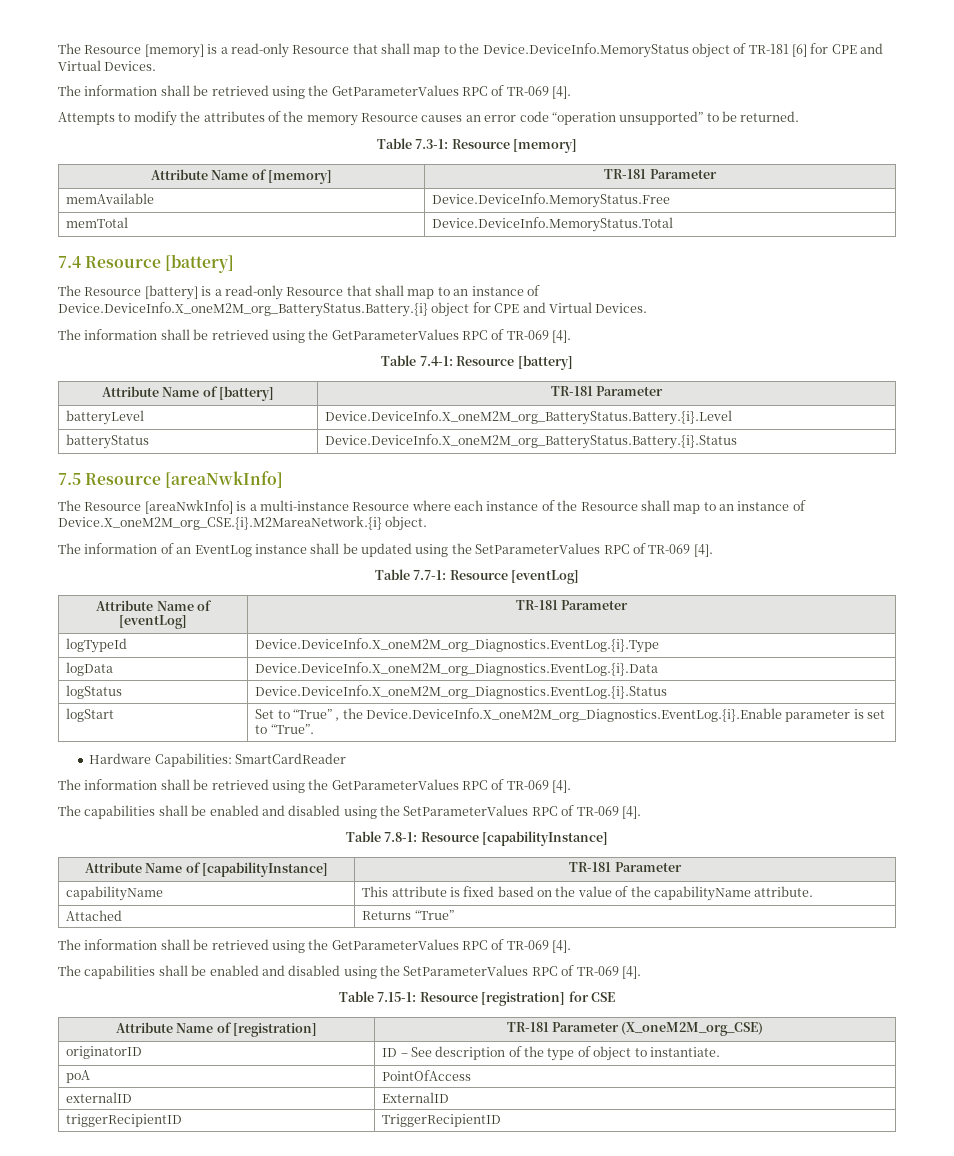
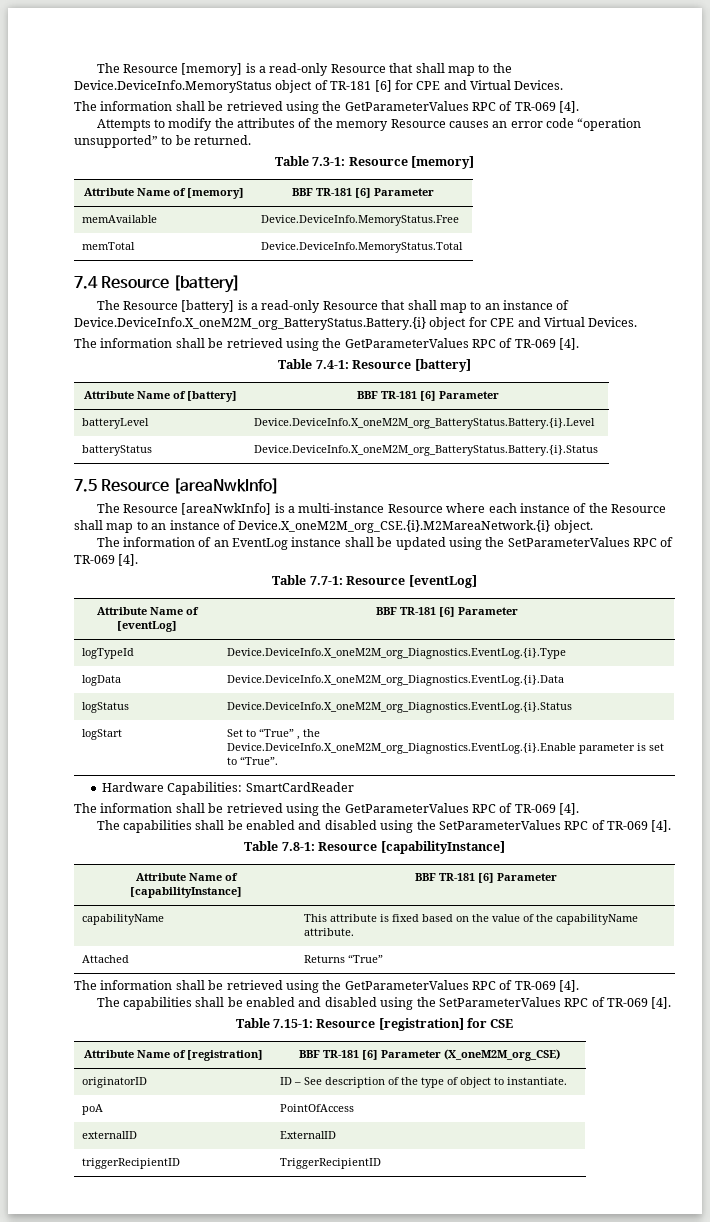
- Attribute Name of [memory] | TR-181 Parameter
+ Attribute Name of [memory] | BBF TR-181 [6] Parameter
- Attribute Name of [battery] | TR-181 Parameter
+ Attribute Name of [battery] | BBF TR-181 [6] Parameter
- Attribute Name of [eventLog] | TR-181 Parameter
+ Attribute Name of [eventLog] | BBF TR-181 [6] Parameter
- Attribute Name of [capabilityInstance] | TR-181 Parameter
+ Attribute Name of [capabilityInstance] | BBF TR-181 [6] Parameter
- Attribute Name of [registration] | TR-181 Parameter (X_oneM2M_org_CSE)
+ Attribute Name of [registration] | BBF TR-181 [6] Parameter (X_oneM2M_org_CSE)

